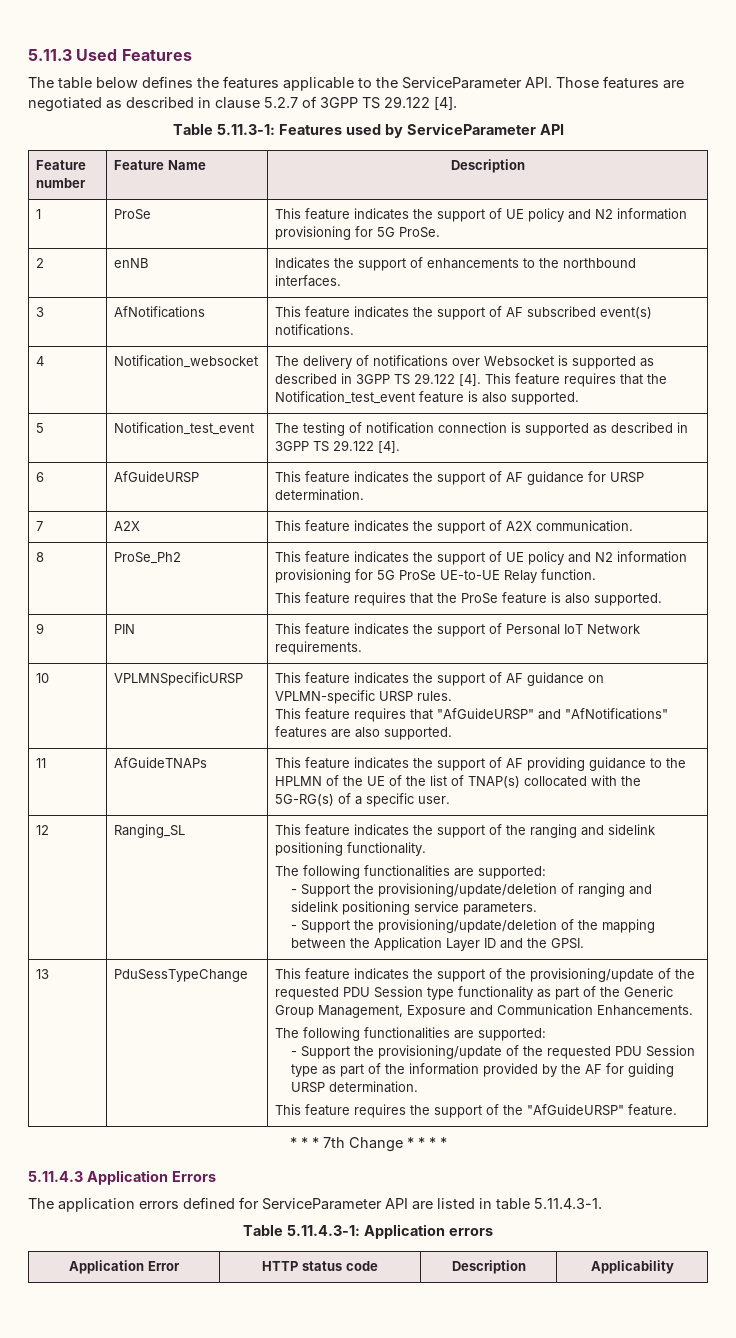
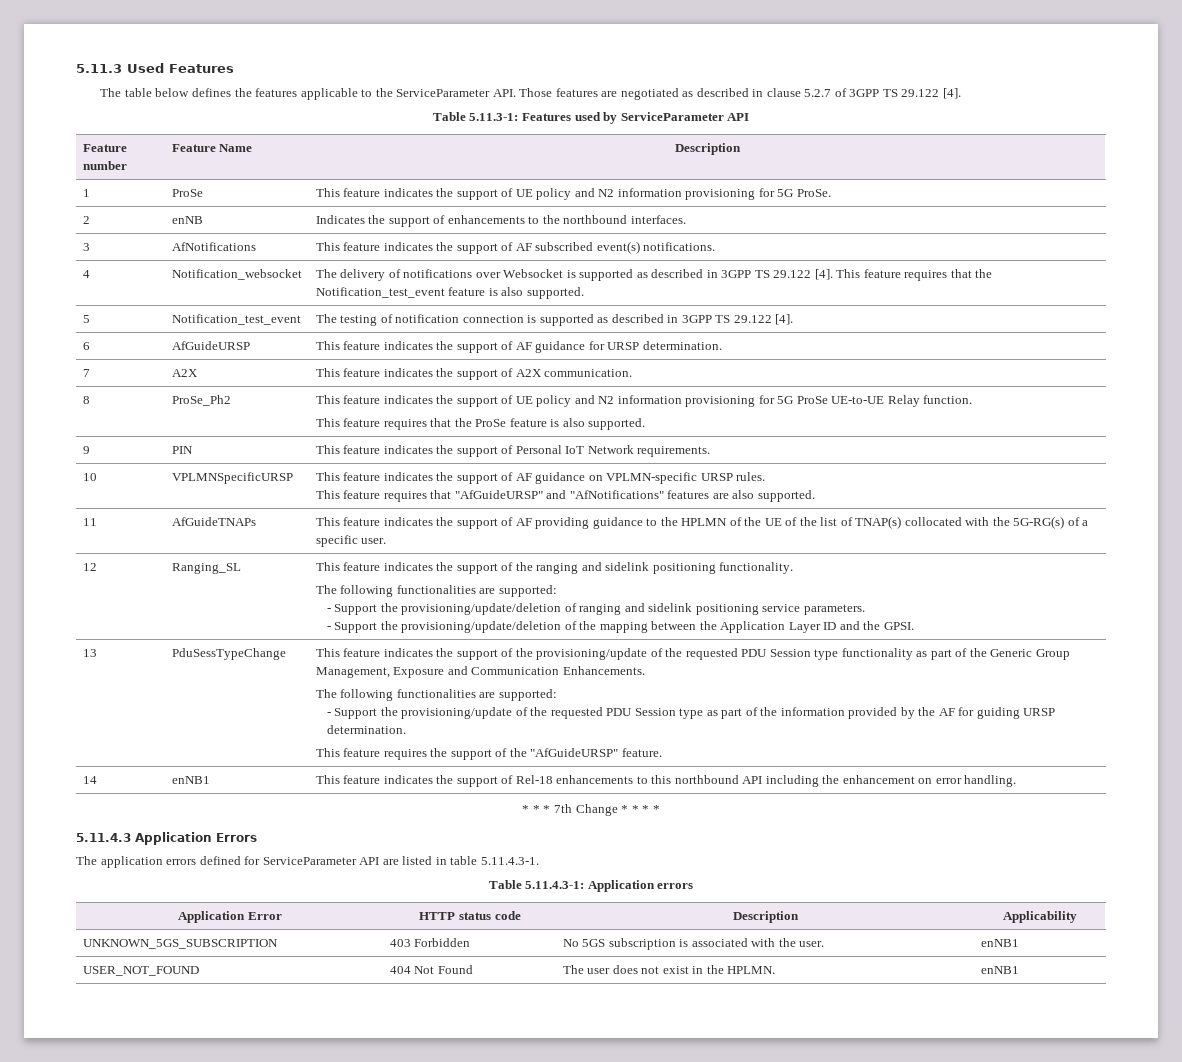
+ 14 | enNB1 | This feature indicates the support of Rel-18 enhancements to this northbound API including the enhancement on error handling.
+ UNKNOWN_5GS_SUBSCRIPTION | 403 Forbidden | No 5GS subscription is associated with the user. | enNB1
+ USER_NOT_FOUND | 404 Not Found | The user does not exist in the HPLMN. | enNB1

